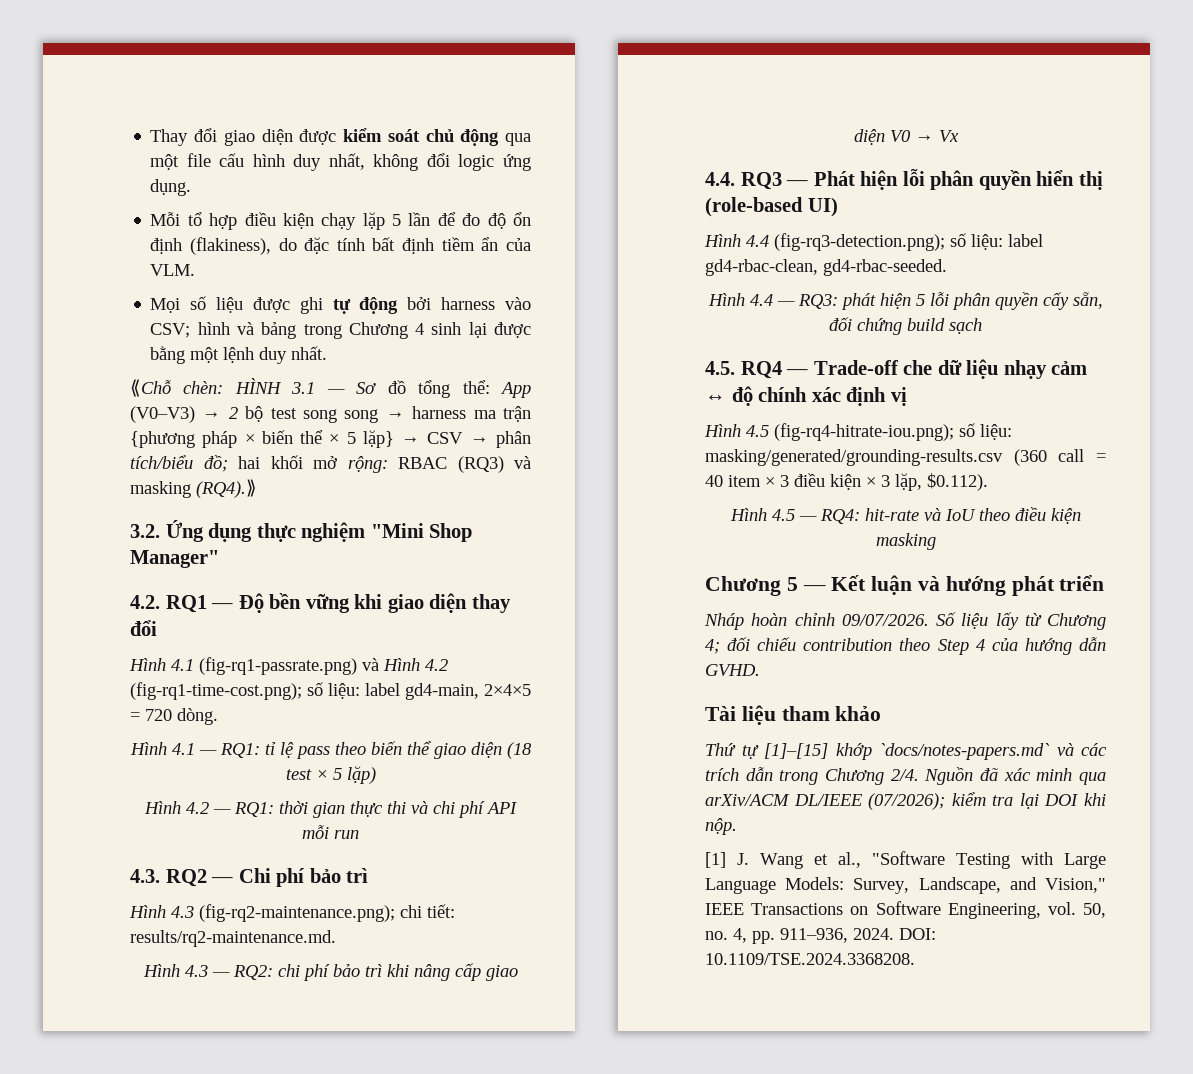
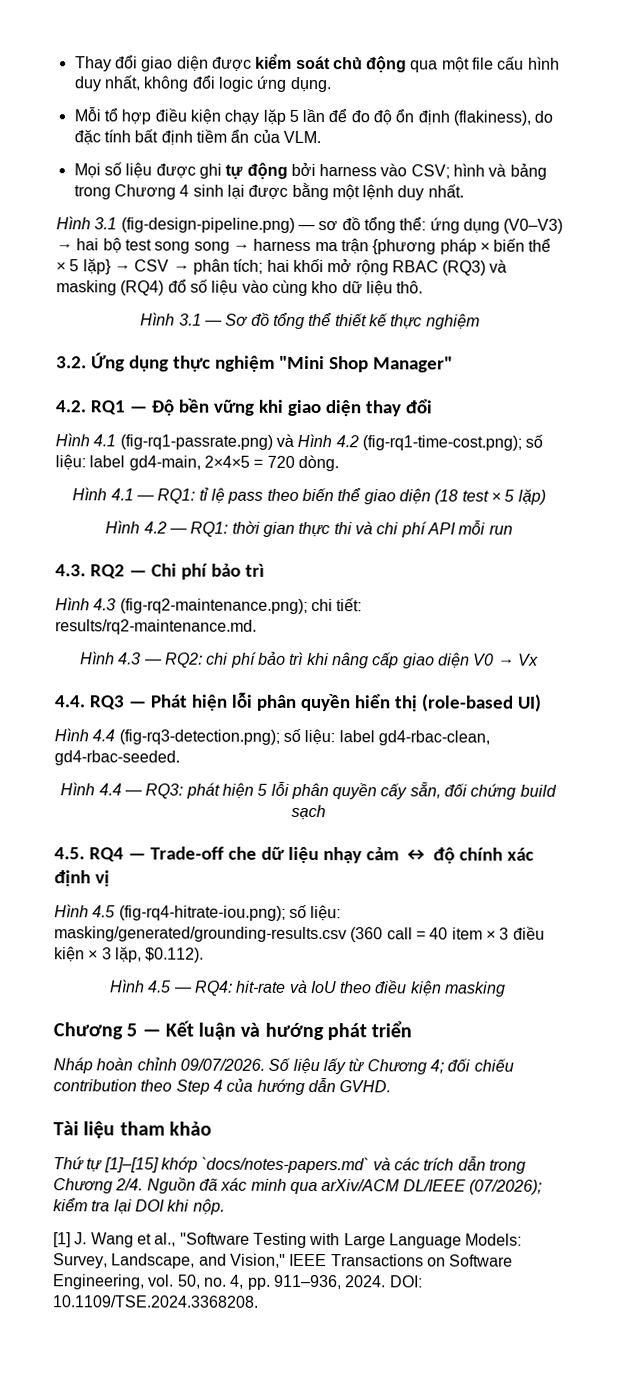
- ⟪Chỗ chèn: HÌNH 3.1 — Sơ đồ tổng thể: App (V0–V3) → 2 bộ test song song → harness ma trận {phương pháp × biến thể × 5 lặp} → CSV → phân tích/biểu đồ; hai khối mở rộng: RBAC (RQ3) và masking (RQ4).⟫
+ Hình 3.1 (fig-design-pipeline.png) — sơ đồ tổng thể: ứng dụng (V0–V3) → hai bộ test song song → harness ma trận {phương pháp × biến thể × 5 lặp} → CSV → phân tích; hai khối mở rộng RBAC (RQ3) và masking (RQ4) đổ số liệu vào cùng kho dữ liệu thô.
+ Hình 3.1 — Sơ đồ tổng thể thiết kế thực nghiệm

